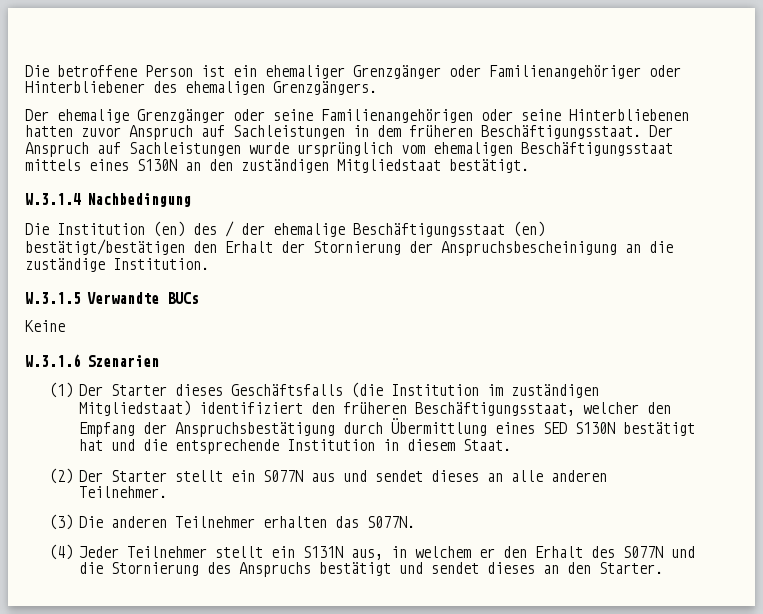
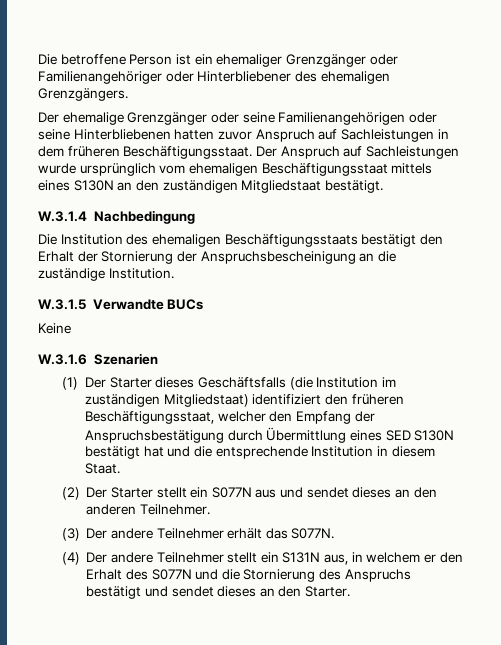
- Die Institution (en) des / der ehemalige Beschäftigungsstaat (en) bestätigt/bestätigen den Erhalt der Stornierung der Anspruchsbescheinigung an die zuständige Institution.
+ Die Institution des ehemaligen Beschäftigungsstaats bestätigt den Erhalt der Stornierung der Anspruchsbescheinigung an die zuständige Institution.
- (2) Der Starter stellt ein S077N aus und sendet dieses an alle anderen Teilnehmer.
+ (2) Der Starter stellt ein S077N aus und sendet dieses an den anderen Teilnehmer.
- (3) Die anderen Teilnehmer erhalten das S077N.
+ (3) Der andere Teilnehmer erhält das S077N.
- (4) Jeder Teilnehmer stellt ein S131N aus, in welchem er den Erhalt des S077N und die Stornierung des Anspruchs bestätigt und sendet dieses an den Starter.
+ (4) Der andere Teilnehmer stellt ein S131N aus, in welchem er den Erhalt des S077N und die Stornierung des Anspruchs bestätigt und sendet dieses an den Starter.

